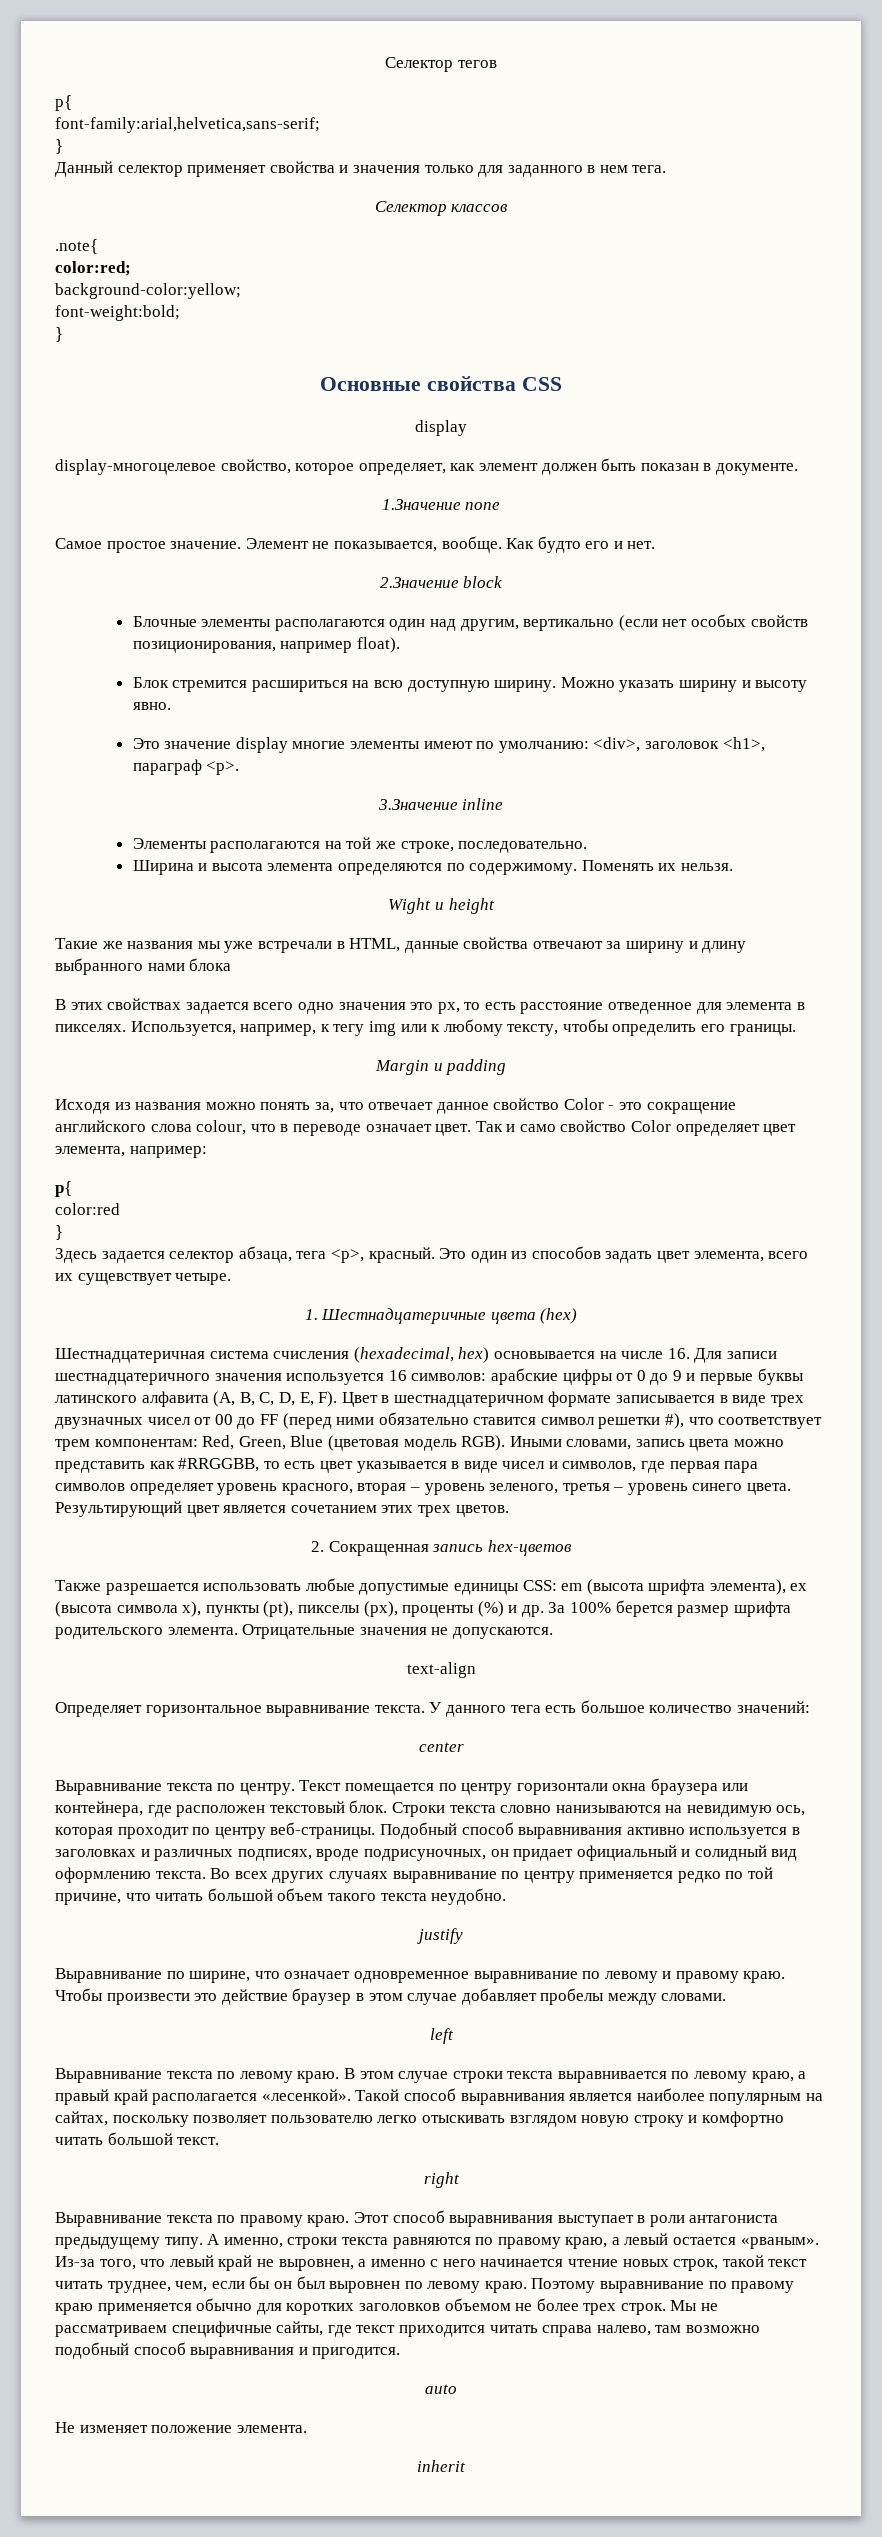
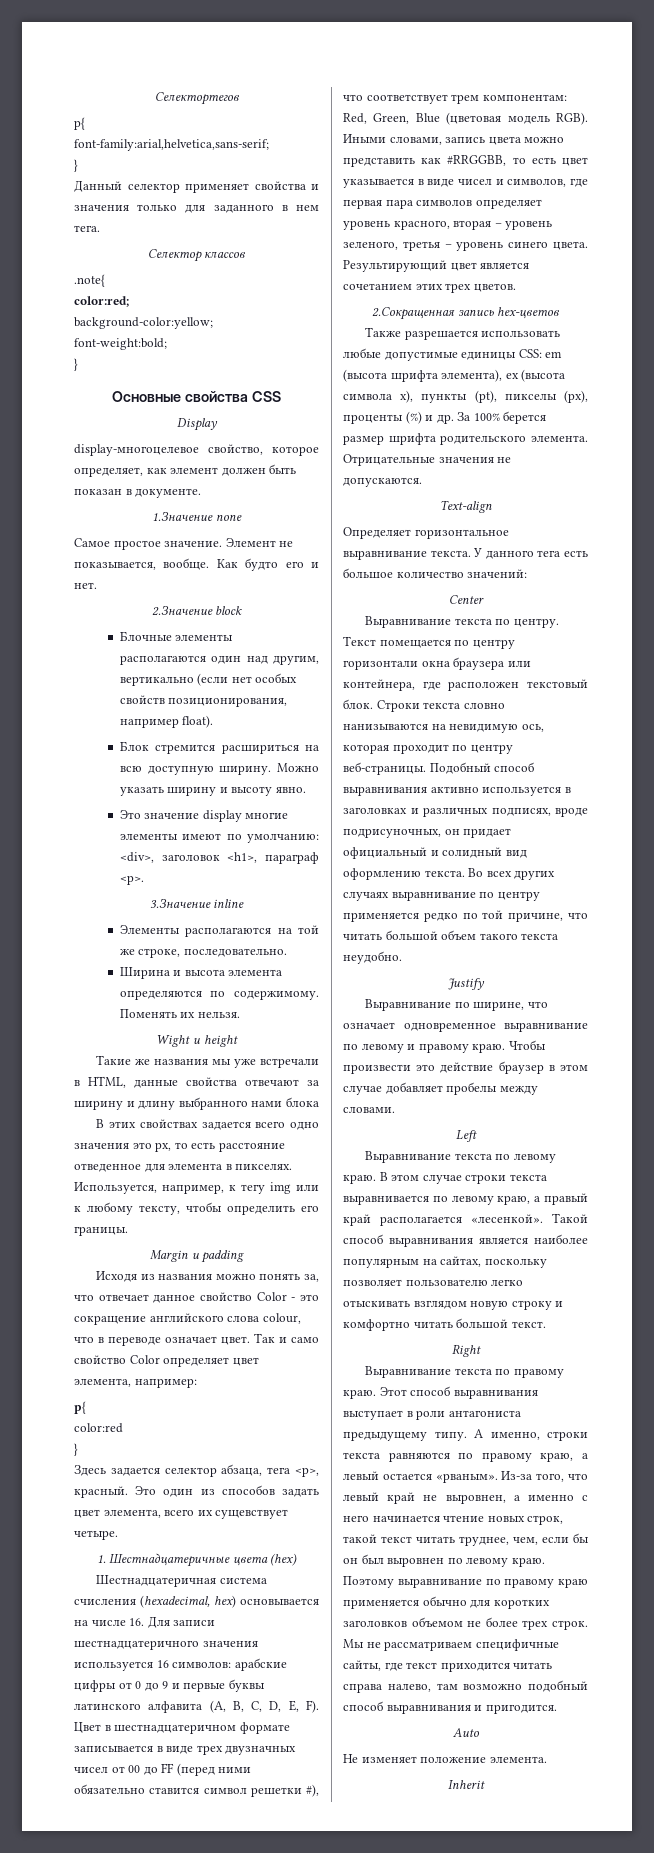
- Селектор тегов
+ Селектортегов
  Основные свойства CSS
- display
+ Display
- 2. Сокращенная запись hex-цветов
+ 2.Сокращенная запись hex-цветов
- text-align
+ Text-align
- center
+ Center
- justify
+ Justify
- left
+ Left
- right
+ Right
- auto
+ Auto
- inherit
+ Inherit

